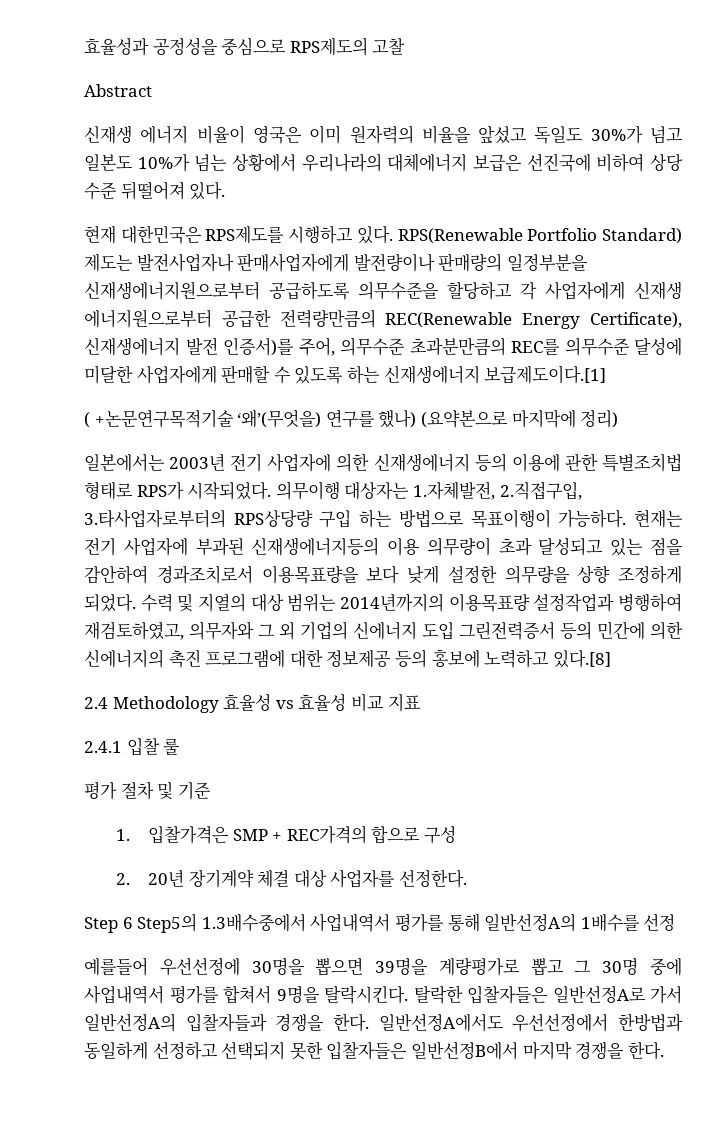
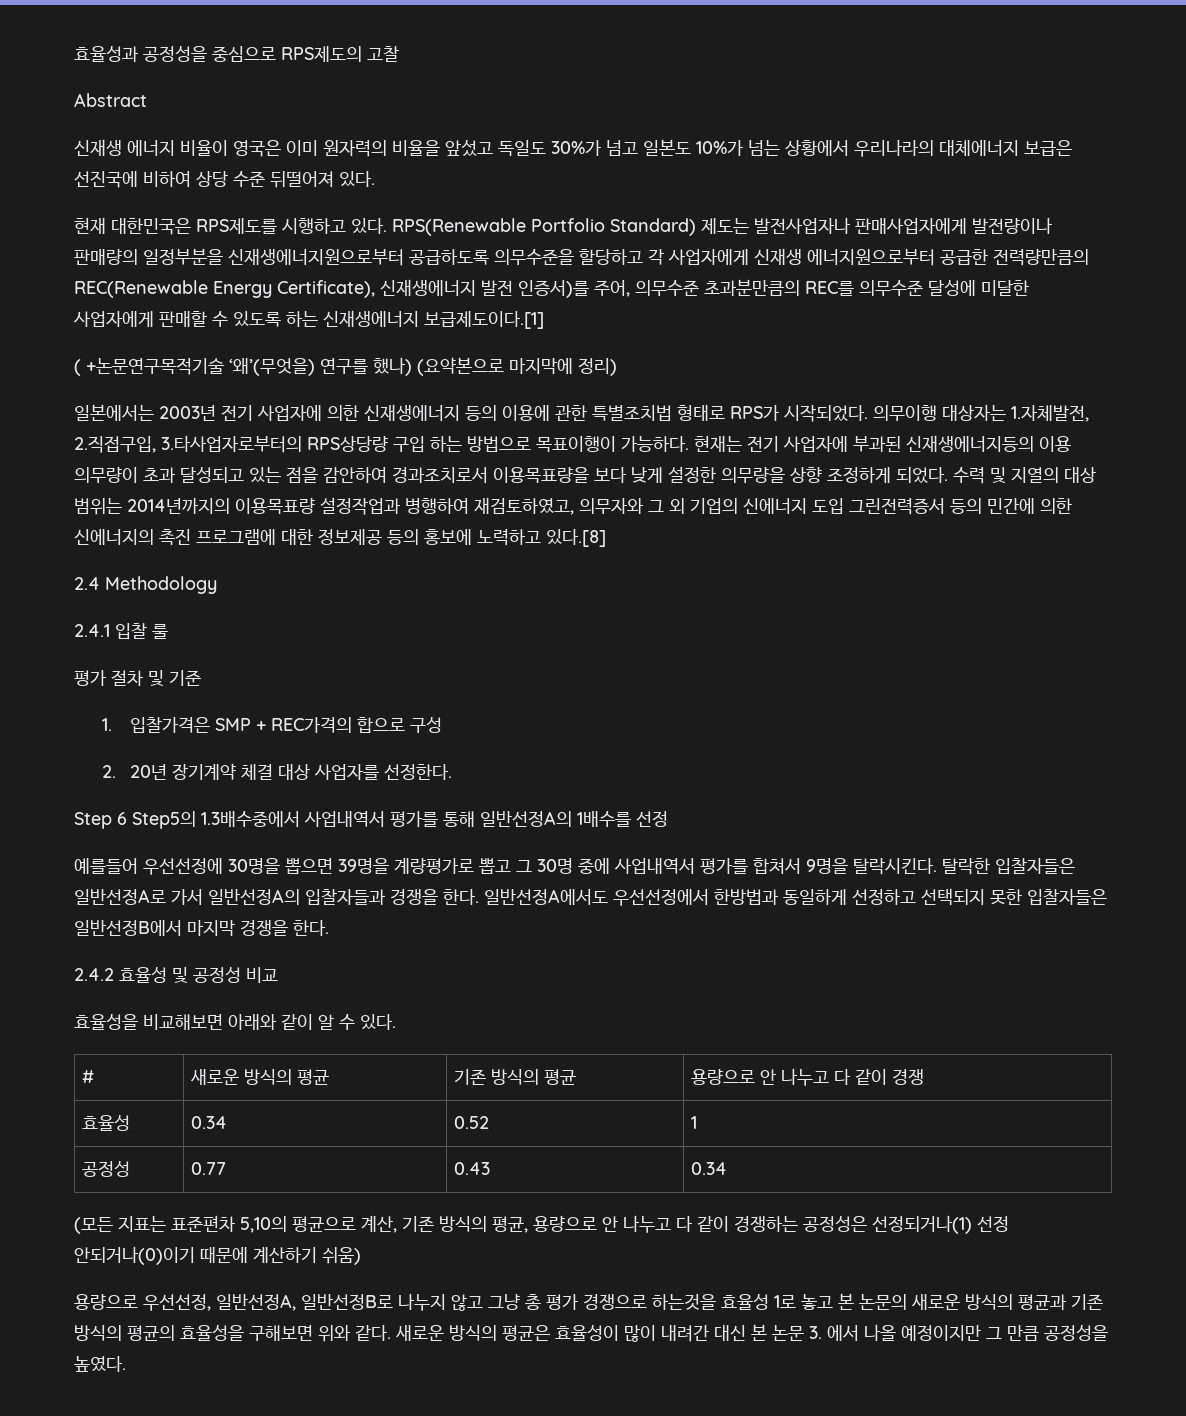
- 2.4 Methodology 효율성 vs 효율성 비교 지표
+ 2.4 Methodology
+ 2.4.2 효율성 및 공정성 비교
+ 효율성을 비교해보면 아래와 같이 알 수 있다.
+ # | 새로운 방식의 평균 | 기존 방식의 평균 | 용량으로 안 나누고 다 같이 경쟁
+ 효율성 | 0.34 | 0.52 | 1
+ 공정성 | 0.77 | 0.43 | 0.34
+ (모든 지표는 표준편차 5,10의 평균으로 계산, 기존 방식의 평균, 용량으로 안 나누고 다 같이 경쟁하는 공정성은 선정되거나(1) 선정 안되거나(0)이기 때문에 계산하기 쉬움)
+ 용량으로 우선선정, 일반선정A, 일반선정B로 나누지 않고 그냥 총 평가 경쟁으로 하는것을 효율성 1로 놓고 본 논문의 새로운 방식의 평균과 기존 방식의 평균의 효율성을 구해보면 위와 같다. 새로운 방식의 평균은 효율성이 많이 내려간 대신 본 논문 3. 에서 나올 예정이지만 그 만큼 공정성을 높였다.

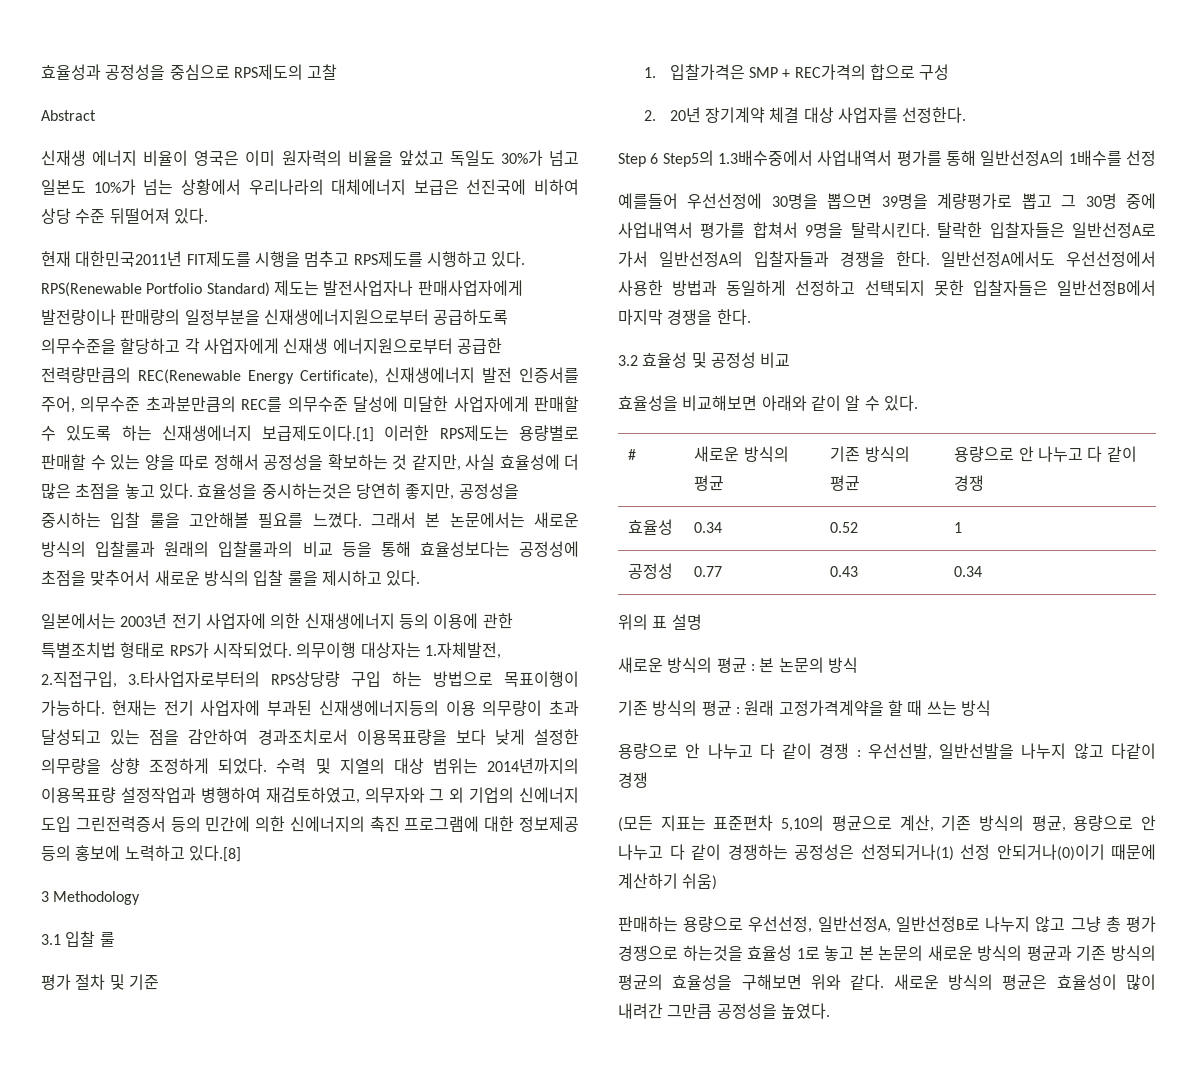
- 현재 대한민국은 RPS제도를 시행하고 있다.
+ 현재 대한민국2011년 FIT제도를 시행을 멈추고 RPS제도를 시행하고 있다.
- RPS(Renewable Portfolio Standard) 제도는 발전사업자나 판매사업자에게 발전량이나 판매량의 일정부분을 신재생에너지원으로부터 공급하도록 의무수준을 할당하고 각 사업자에게 신재생 에너지원으로부터 공급한 전력량만큼의 REC(Renewable Energy Certificate), 신재생에너지 발전 인증서)를 주어, 의무수준 초과분만큼의 REC를 의무수준 달성에 미달한 사업자에게 판매할 수 있도록 하는 신재생에너지 보급제도이다.[1]
- ( +논문연구목적기술 ‘왜’(무엇을) 연구를 했나) (요약본으로 마지막에 정리)
+ RPS(Renewable Portfolio Standard) 제도는 발전사업자나 판매사업자에게 발전량이나 판매량의 일정부분을 신재생에너지원으로부터 공급하도록 의무수준을 할당하고 각 사업자에게 신재생 에너지원으로부터 공급한 전력량만큼의 REC(Renewable Energy Certificate), 신재생에너지 발전 인증서를 주어, 의무수준 초과분만큼의 REC를 의무수준 달성에 미달한 사업자에게 판매할 수 있도록 하는 신재생에너지 보급제도이다.[1] 이러한 RPS제도는 용량별로 판매할 수 있는 양을 따로 정해서 공정성을 확보하는 것 같지만, 사실 효율성에 더 많은 초점을 놓고 있다. 효율성을 중시하는것은 당연히 좋지만, 공정성을 중시하는 입찰 룰을 고안해볼 필요를 느꼈다. 그래서 본 논문에서는 새로운 방식의 입찰룰과 원래의 입찰룰과의 비교 등을 통해 효율성보다는 공정성에 초점을 맞추어서 새로운 방식의 입찰 룰을 제시하고 있다.
- 2.4 Methodology
+ 3 Methodology
- 2.4.1 입찰 룰
+ 3.1 입찰 룰
- 일반선정A에서도 우선선정에서 한방법과 동일하게 선정하고 선택되지 못한 입찰자들은 일반선정B에서 마지막 경쟁을 한다.
+ 일반선정A에서도 우선선정에서 사용한 방법과 동일하게 선정하고 선택되지 못한 입찰자들은 일반선정B에서 마지막 경쟁을 한다.
- 2.4.2 효율성 및 공정성 비교
+ 3.2 효율성 및 공정성 비교
+ 위의 표 설명
+ 새로운 방식의 평균 : 본 논문의 방식
+ 기존 방식의 평균 : 원래 고정가격계약을 할 때 쓰는 방식
+ 용량으로 안 나누고 다 같이 경쟁 : 우선선발, 일반선발을 나누지 않고 다같이 경쟁
- 용량으로 우선선정, 일반선정A, 일반선정B로 나누지 않고 그냥 총 평가 경쟁으로 하는것을 효율성 1로 놓고 본 논문의 새로운 방식의 평균과 기존 방식의 평균의 효율성을 구해보면 위와 같다.
+ 판매하는 용량으로 우선선정, 일반선정A, 일반선정B로 나누지 않고 그냥 총 평가 경쟁으로 하는것을 효율성 1로 놓고 본 논문의 새로운 방식의 평균과 기존 방식의 평균의 효율성을 구해보면 위와 같다.
- 새로운 방식의 평균은 효율성이 많이 내려간 대신 본 논문 3. 에서 나올 예정이지만 그 만큼 공정성을 높였다.
+ 새로운 방식의 평균은 효율성이 많이 내려간 그만큼 공정성을 높였다.

